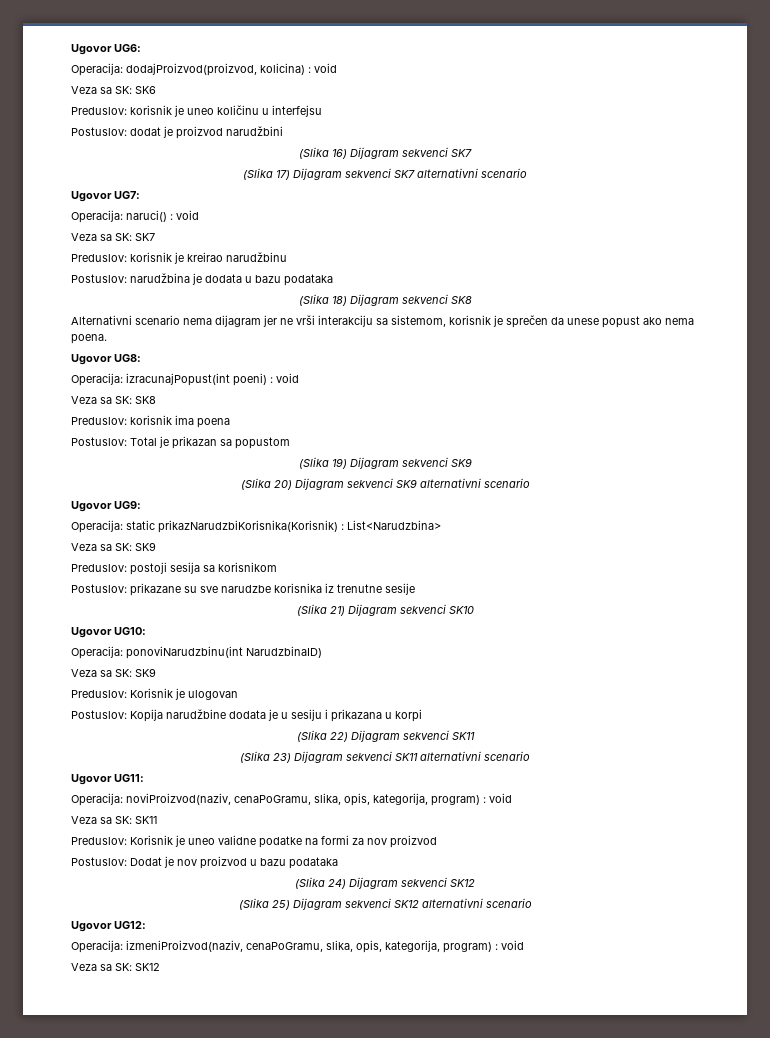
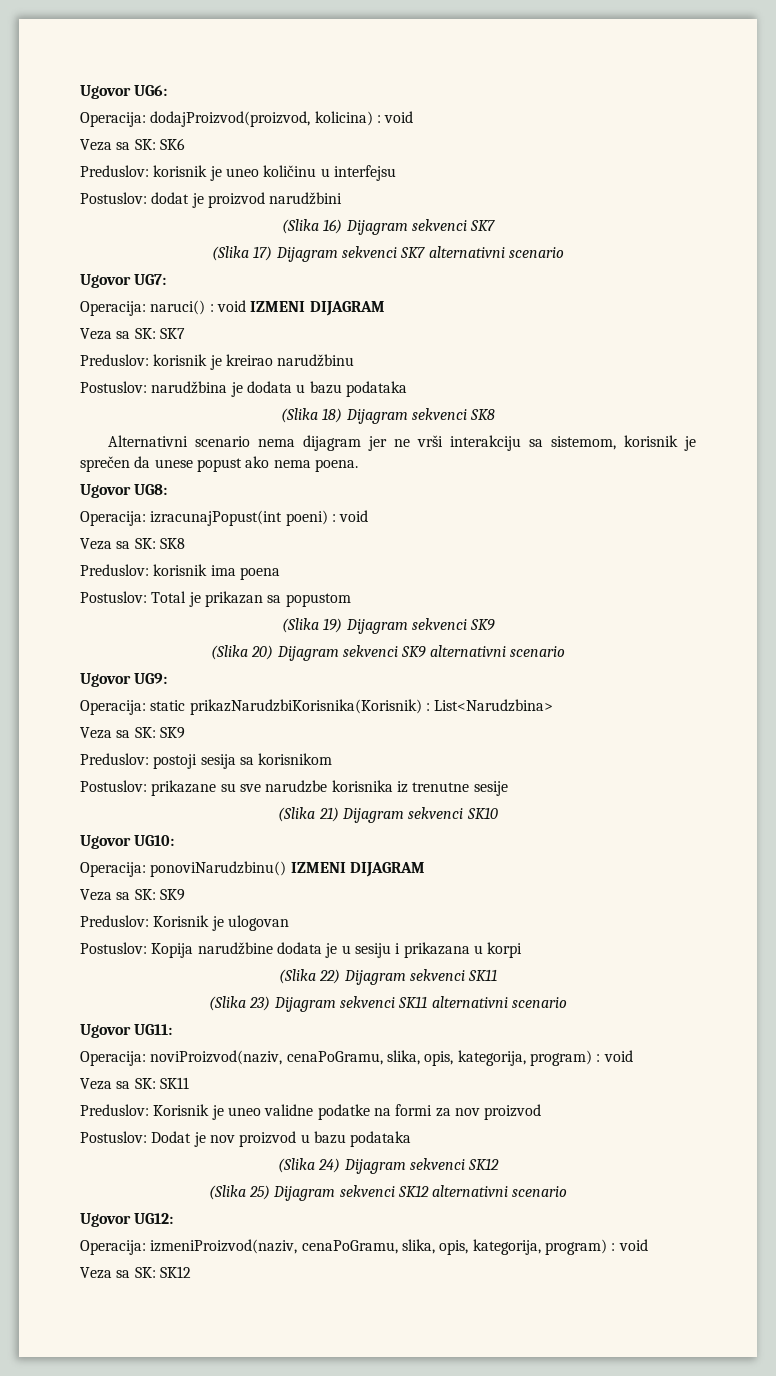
- Operacija: naruci() : void
+ Operacija: naruci() : void IZMENI DIJAGRAM
- Operacija: ponoviNarudzbinu(int NarudzbinaID)
+ Operacija: ponoviNarudzbinu() IZMENI DIJAGRAM

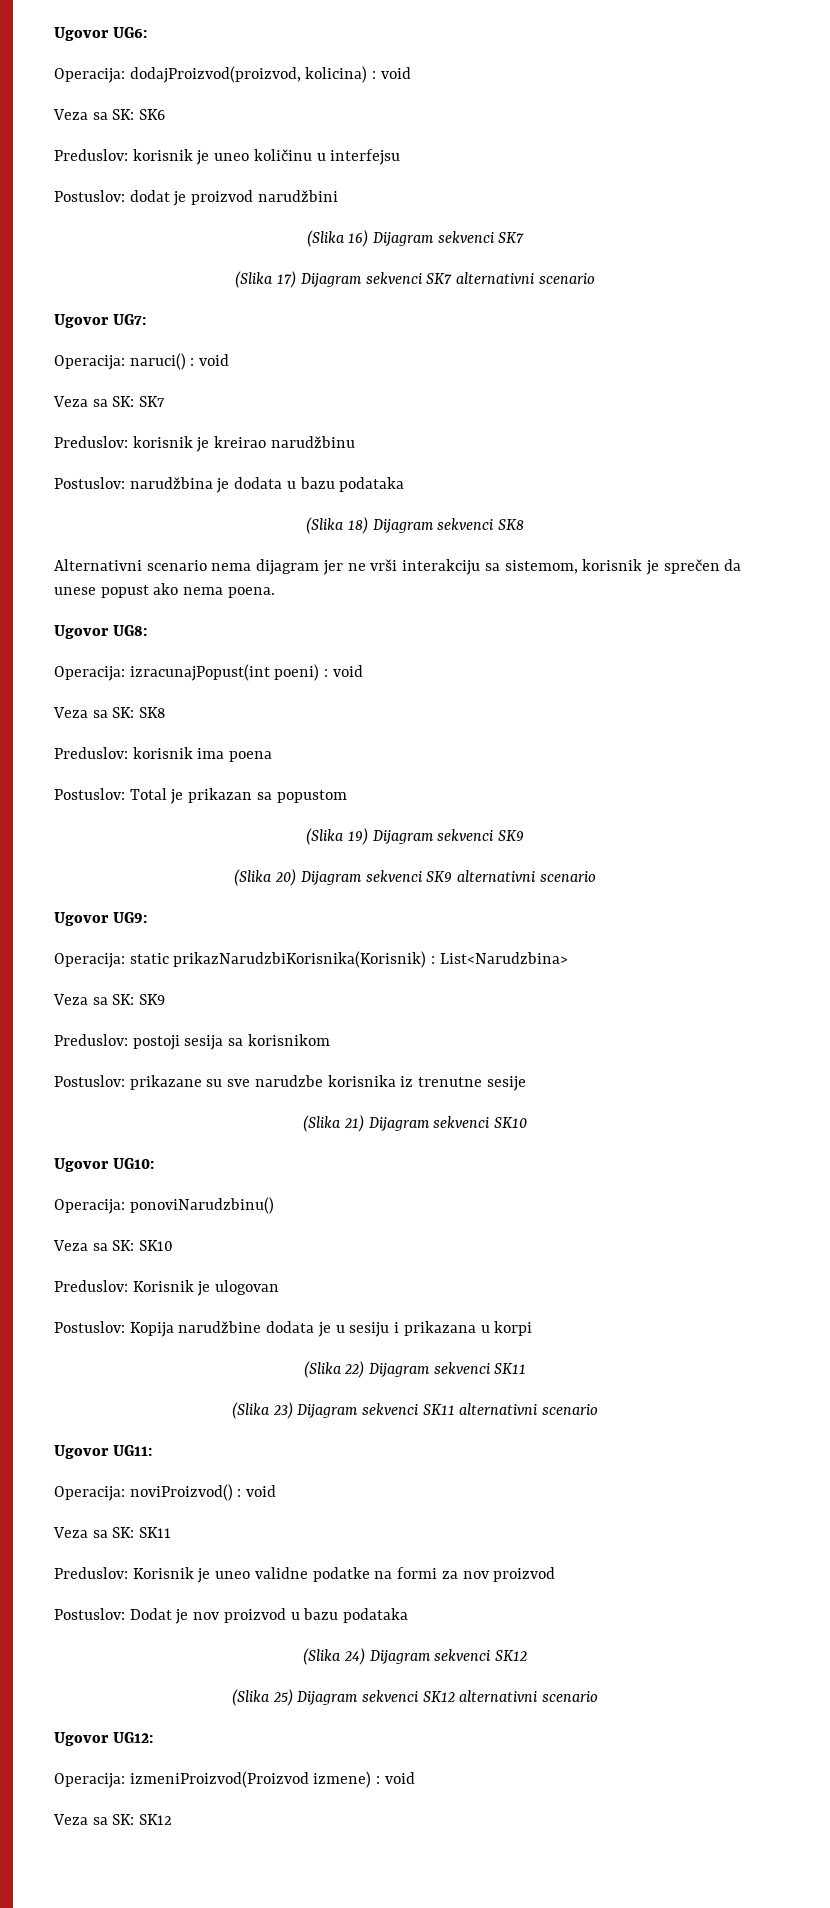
- Operacija: naruci() : void IZMENI DIJAGRAM
+ Operacija: naruci() : void
- Operacija: ponoviNarudzbinu() IZMENI DIJAGRAM
- Veza sa SK: SK9
+ Operacija: ponoviNarudzbinu()
+ Veza sa SK: SK10
- Operacija: noviProizvod(naziv, cenaPoGramu, slika, opis, kategorija, program) : void
+ Operacija: noviProizvod() : void
- Operacija: izmeniProizvod(naziv, cenaPoGramu, slika, opis, kategorija, program) : void
+ Operacija: izmeniProizvod(Proizvod izmene) : void

